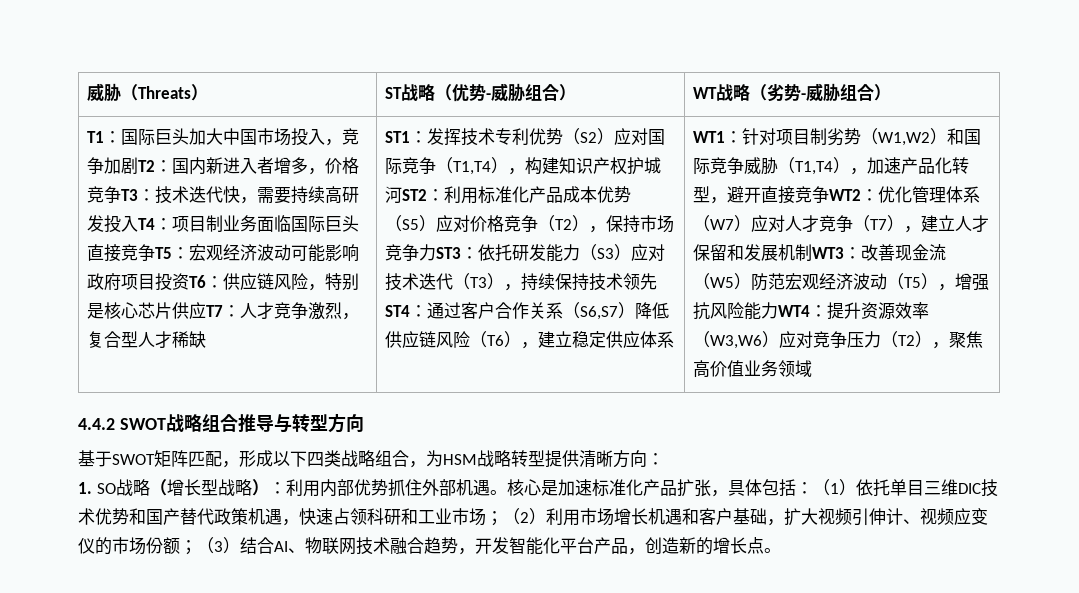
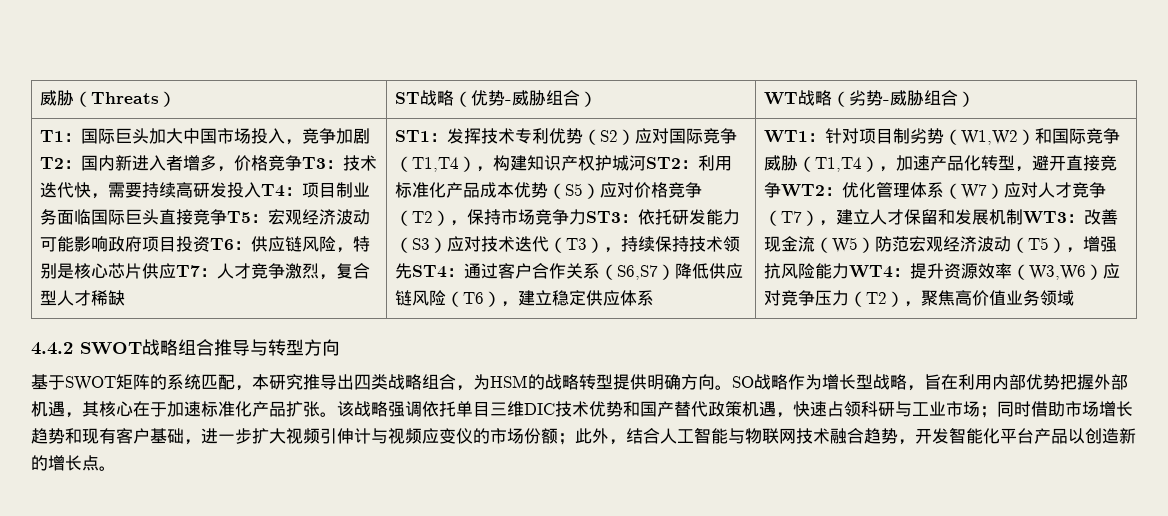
- 基于SWOT矩阵匹配，形成以下四类战略组合，为HSM战略转型提供清晰方向：
- 1. SO战略（增长型战略）：利用内部优势抓住外部机遇。核心是加速标准化产品扩张，具体包括：（1）依托单目三维DIC技术优势和国产替代政策机遇，快速占领科研和工业市场；
+ 基于SWOT矩阵的系统匹配，本研究推导出四类战略组合，为HSM的战略转型提供明确方向。SO战略作为增长型战略，旨在利用内部优势把握外部机遇，其核心在于加速标准化产品扩张。该战略强调依托单目三维DIC技术优势和国产替代政策机遇，快速占领科研与工业市场；
- （2）利用市场增长机遇和客户基础，扩大视频引伸计、视频应变仪的市场份额；
+ 同时借助市场增长趋势和现有客户基础，进一步扩大视频引伸计与视频应变仪的市场份额；
- （3）结合AI、物联网技术融合趋势，开发智能化平台产品，创造新的增长点。
+ 此外，结合人工智能与物联网技术融合趋势，开发智能化平台产品以创造新的增长点。

